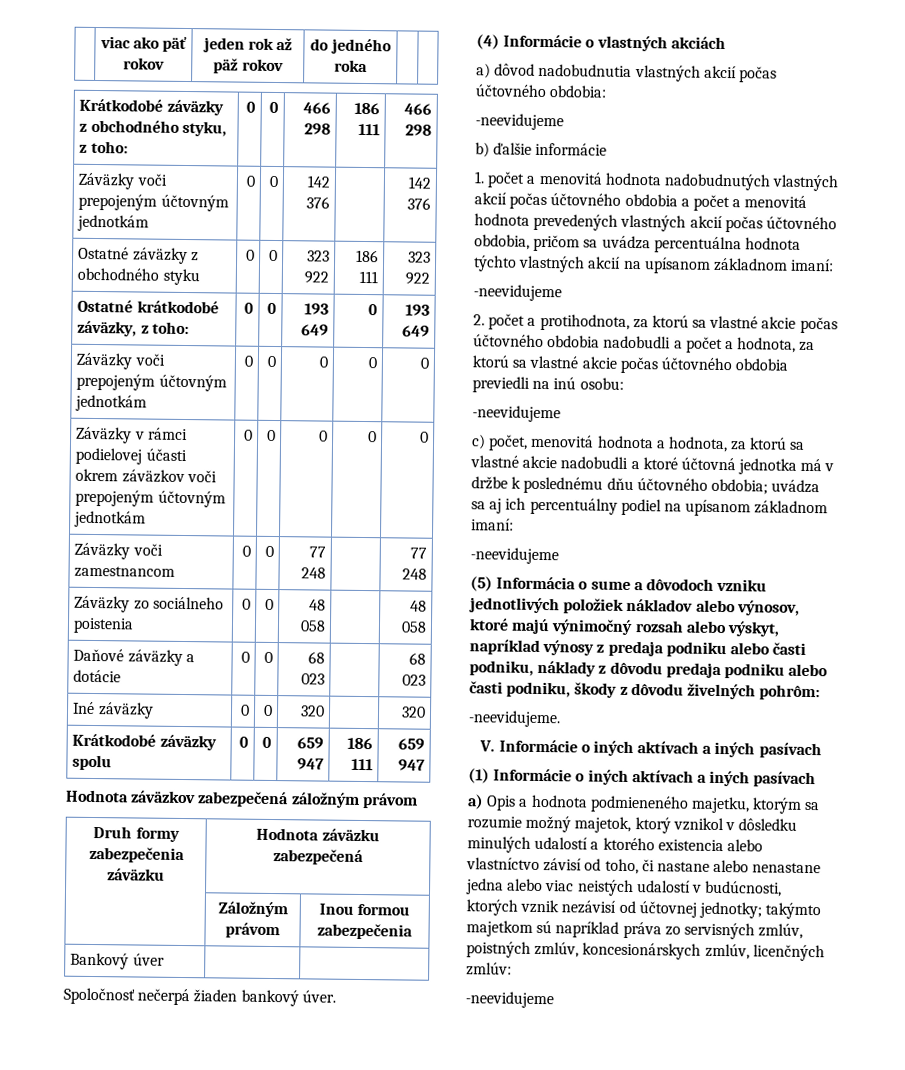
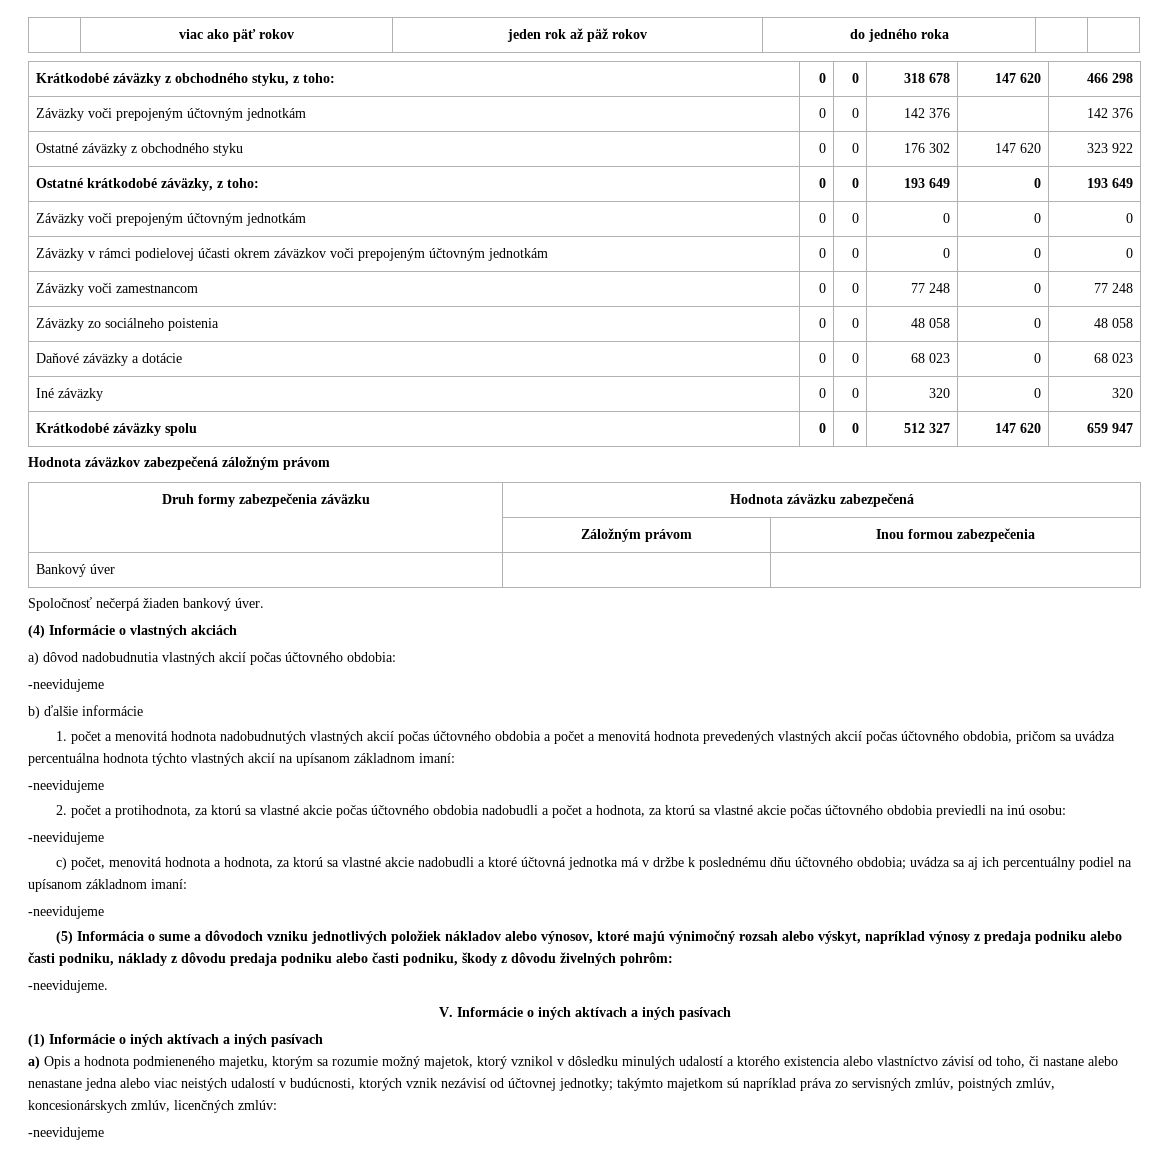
- Krátkodobé záväzky z obchodného styku, z toho: | 0 | 0 | 466 298 | 186 111 | 466 298
+ Krátkodobé záväzky z obchodného styku, z toho: | 0 | 0 | 318 678 | 147 620 | 466 298
- Ostatné záväzky z obchodného styku | 0 | 0 | 323 922 | 186 111 | 323 922
+ Ostatné záväzky z obchodného styku | 0 | 0 | 176 302 | 147 620 | 323 922
- Záväzky voči zamestnancom | 0 | 0 | 77 248 | | 77 248
+ Záväzky voči zamestnancom | 0 | 0 | 77 248 | 0 | 77 248
- Záväzky zo sociálneho poistenia | 0 | 0 | 48 058 | | 48 058
+ Záväzky zo sociálneho poistenia | 0 | 0 | 48 058 | 0 | 48 058
- Daňové záväzky a dotácie | 0 | 0 | 68 023 | | 68 023
+ Daňové záväzky a dotácie | 0 | 0 | 68 023 | 0 | 68 023
- Iné záväzky | 0 | 0 | 320 | | 320
+ Iné záväzky | 0 | 0 | 320 | 0 | 320
- Krátkodobé záväzky spolu | 0 | 0 | 659 947 | 186 111 | 659 947
+ Krátkodobé záväzky spolu | 0 | 0 | 512 327 | 147 620 | 659 947

